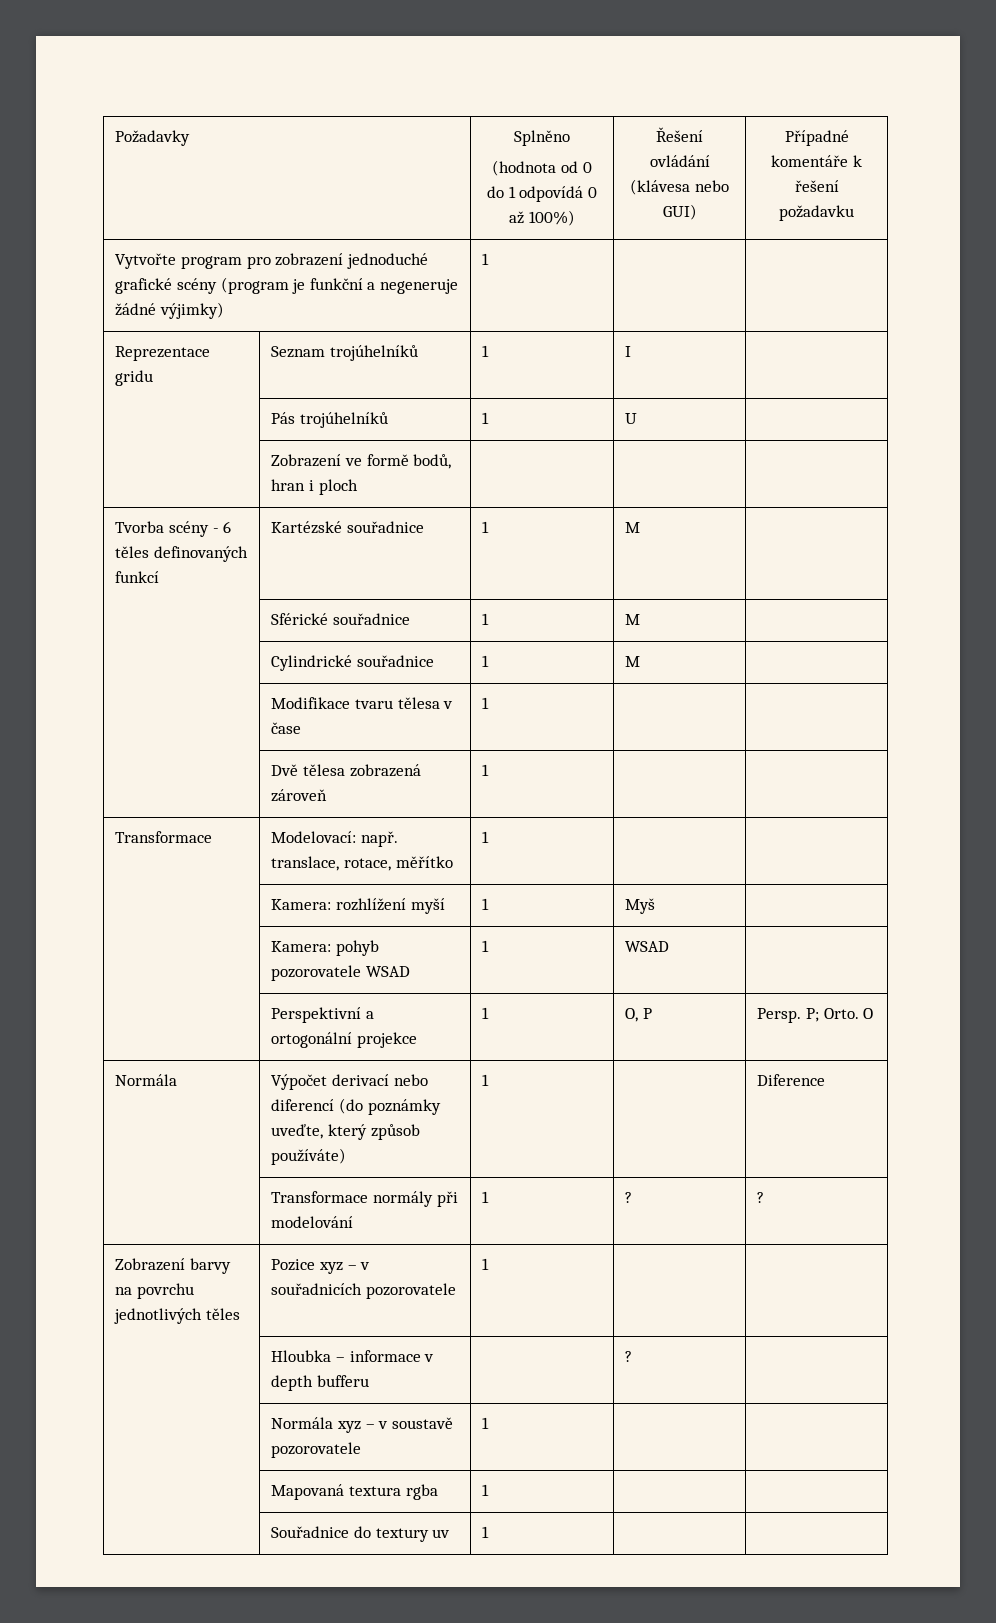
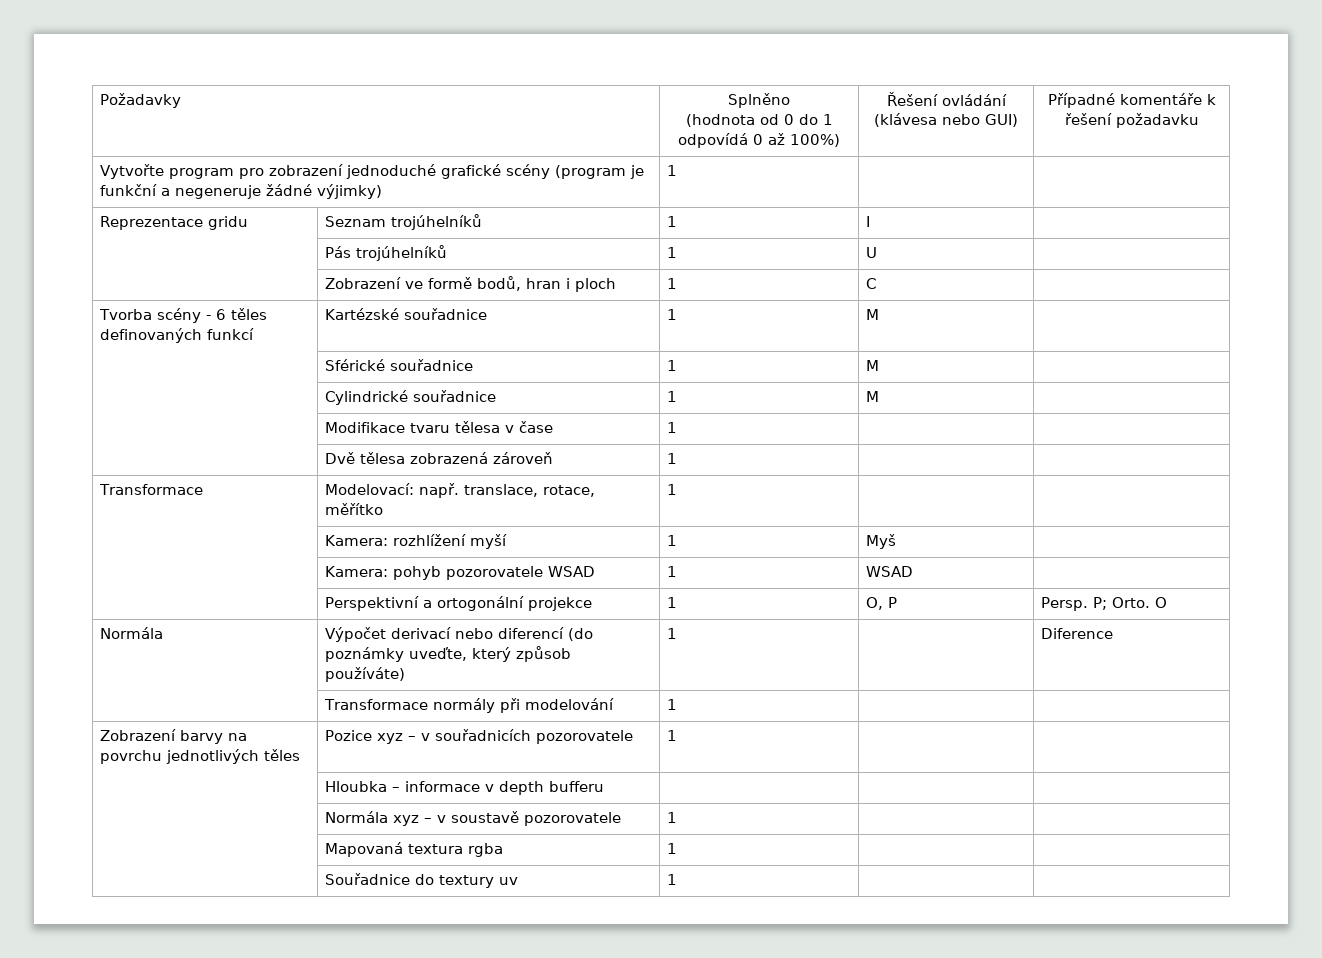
- | Zobrazení ve formě bodů, hran i ploch | | |
+ | Zobrazení ve formě bodů, hran i ploch | 1 | C |
- | Transformace normály při modelování | 1 | ? | ?
+ | Transformace normály při modelování | 1 | |
- | Hloubka – informace v depth bufferu | | ? |
+ | Hloubka – informace v depth bufferu | | |

